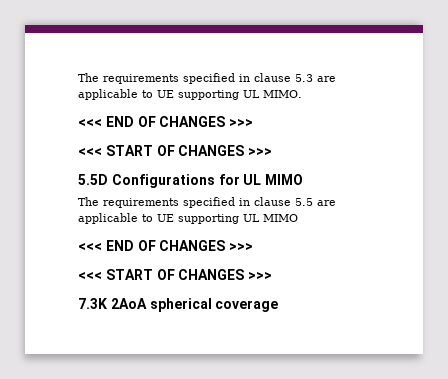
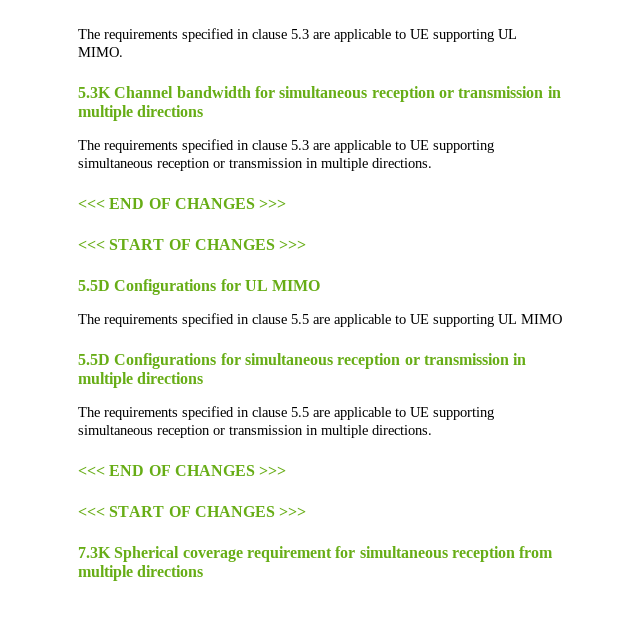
+ 5.3K Channel bandwidth for simultaneous reception or transmission in multiple directions
+ The requirements specified in clause 5.3 are applicable to UE supporting simultaneous reception or transmission in multiple directions.
+ 5.5D Configurations for simultaneous reception or transmission in multiple directions
+ The requirements specified in clause 5.5 are applicable to UE supporting simultaneous reception or transmission in multiple directions.
- 7.3K 2AoA spherical coverage
+ 7.3K Spherical coverage requirement for simultaneous reception from multiple directions

